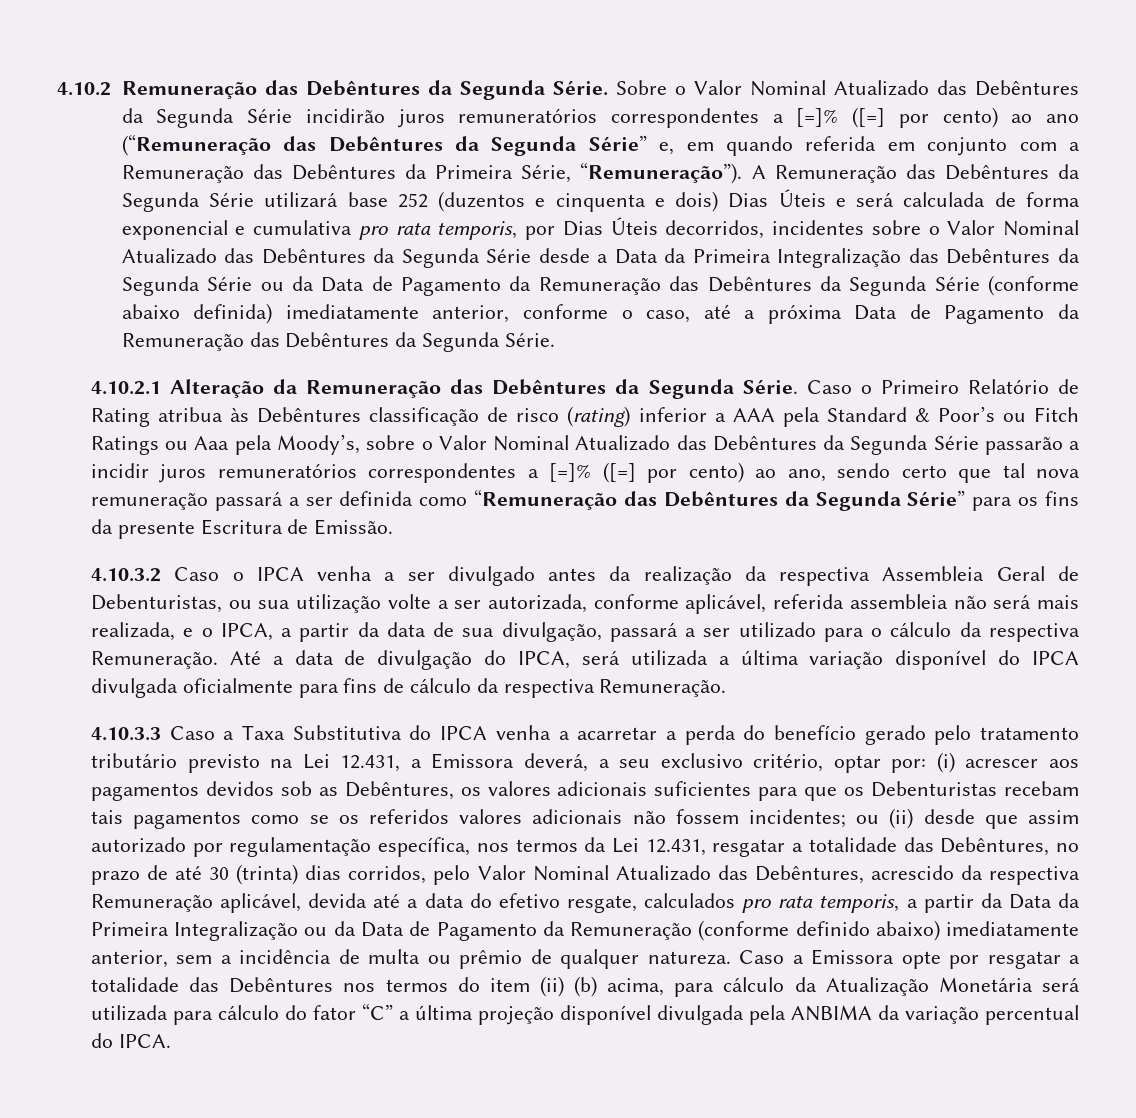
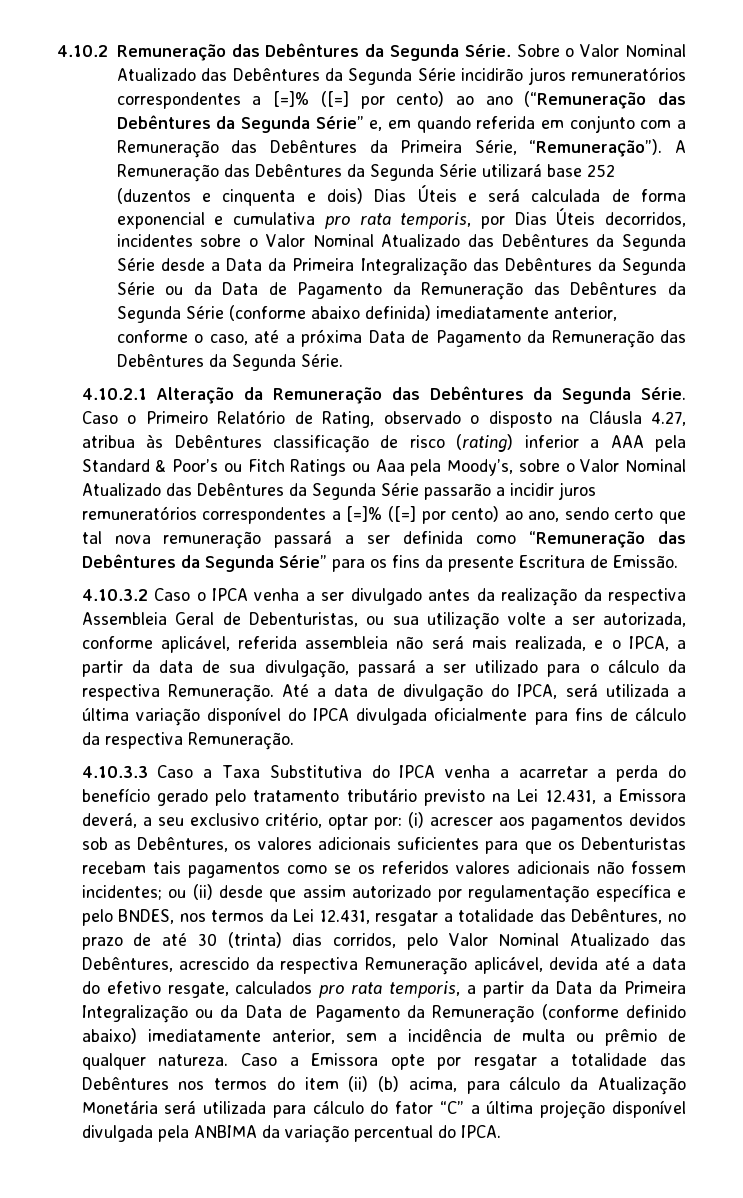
- Caso o Primeiro Relatório de Rating atribua às Debêntures classificação de risco (rating) inferior a AAA pela Standard & Poor’s ou Fitch Ratings ou Aaa pela Moody’s, sobre o Valor Nominal Atualizado das Debêntures da Segunda Série passarão a incidir juros remuneratórios correspondentes a [=]% ([=] por cento) ao ano, sendo certo que tal nova remuneração passará a ser definida como “Remuneração das Debêntures da Segunda Série” para os fins da presente Escritura de Emissão.
+ Caso o Primeiro Relatório de Rating, observado o disposto na Cláusla 4.27, atribua às Debêntures classificação de risco (rating) inferior a AAA pela Standard & Poor’s ou Fitch Ratings ou Aaa pela Moody’s, sobre o Valor Nominal Atualizado das Debêntures da Segunda Série passarão a incidir juros remuneratórios correspondentes a [=]% ([=] por cento) ao ano, sendo certo que tal nova remuneração passará a ser definida como “Remuneração das Debêntures da Segunda Série” para os fins da presente Escritura de Emissão.
- ou (ii) desde que assim autorizado por regulamentação específica, nos termos da Lei 12.431, resgatar a totalidade das Debêntures, no prazo de até 30 (trinta) dias corridos, pelo Valor Nominal Atualizado das Debêntures, acrescido da respectiva Remuneração aplicável, devida até a data do efetivo resgate, calculados pro rata temporis, a partir da Data da Primeira Integralização ou da Data de Pagamento da Remuneração (conforme definido abaixo) imediatamente anterior, sem a incidência de multa ou prêmio de qualquer natureza.
+ ou (ii) desde que assim autorizado por regulamentação específica e pelo BNDES, nos termos da Lei 12.431, resgatar a totalidade das Debêntures, no prazo de até 30 (trinta) dias corridos, pelo Valor Nominal Atualizado das Debêntures, acrescido da respectiva Remuneração aplicável, devida até a data do efetivo resgate, calculados pro rata temporis, a partir da Data da Primeira Integralização ou da Data de Pagamento da Remuneração (conforme definido abaixo) imediatamente anterior, sem a incidência de multa ou prêmio de qualquer natureza.

